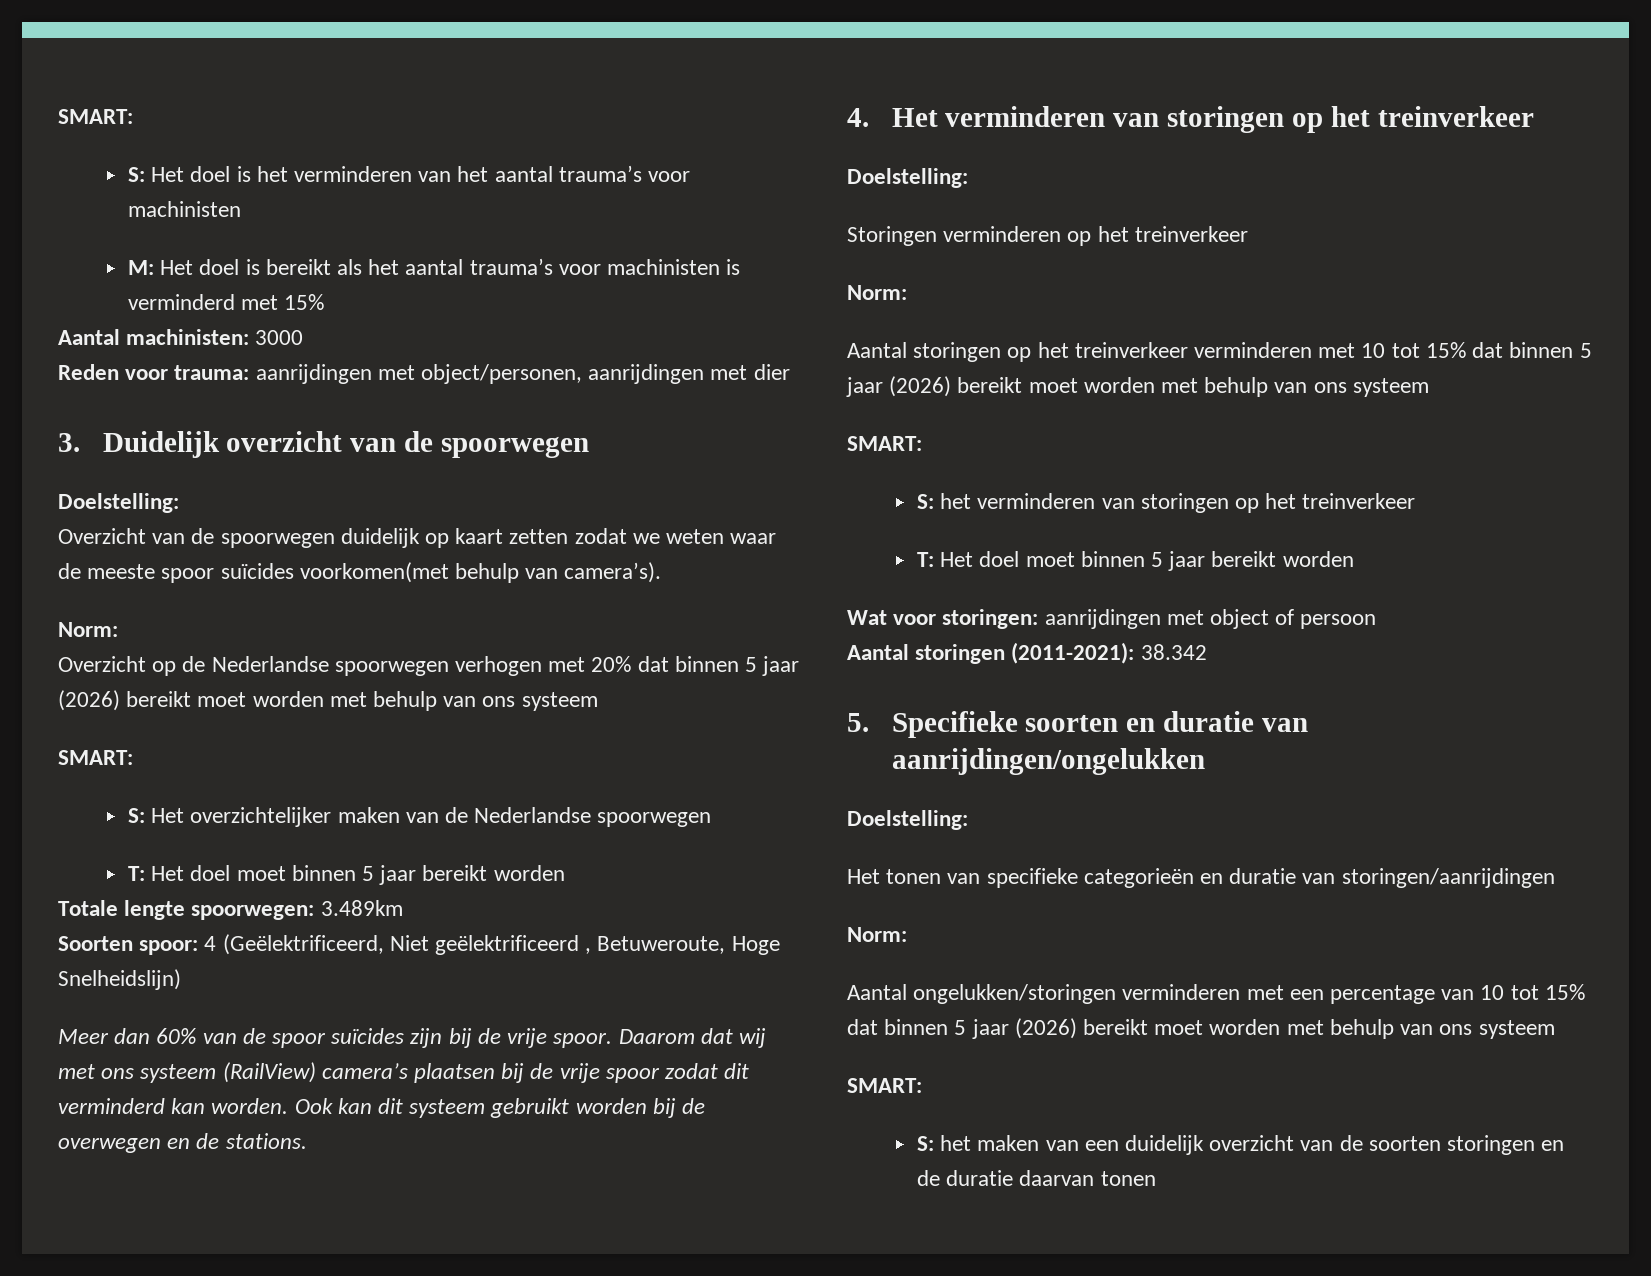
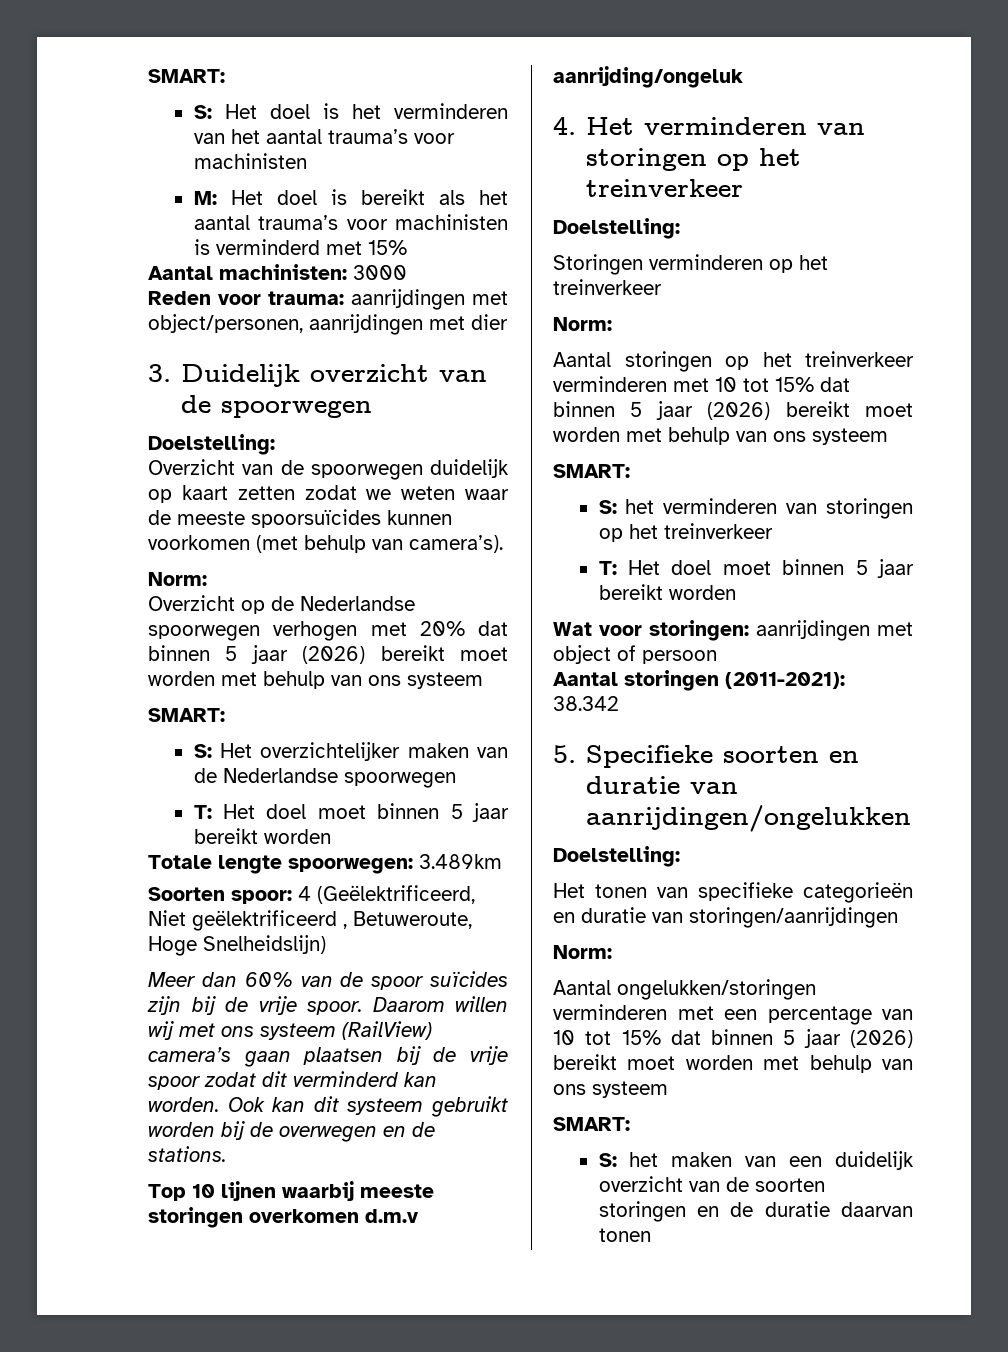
- Overzicht van de spoorwegen duidelijk op kaart zetten zodat we weten waar de meeste spoor suïcides voorkomen(met behulp van camera’s).
+ Overzicht van de spoorwegen duidelijk op kaart zetten zodat we weten waar de meeste spoorsuïcides kunnen voorkomen (met behulp van camera’s).
- Daarom dat wij met ons systeem (RailView) camera’s plaatsen bij de vrije spoor zodat dit verminderd kan worden.
+ Daarom willen wij met ons systeem (RailView) camera’s gaan plaatsen bij de vrije spoor zodat dit verminderd kan worden.
+ Top 10 lijnen waarbij meeste storingen overkomen d.m.v aanrijding/ongeluk

